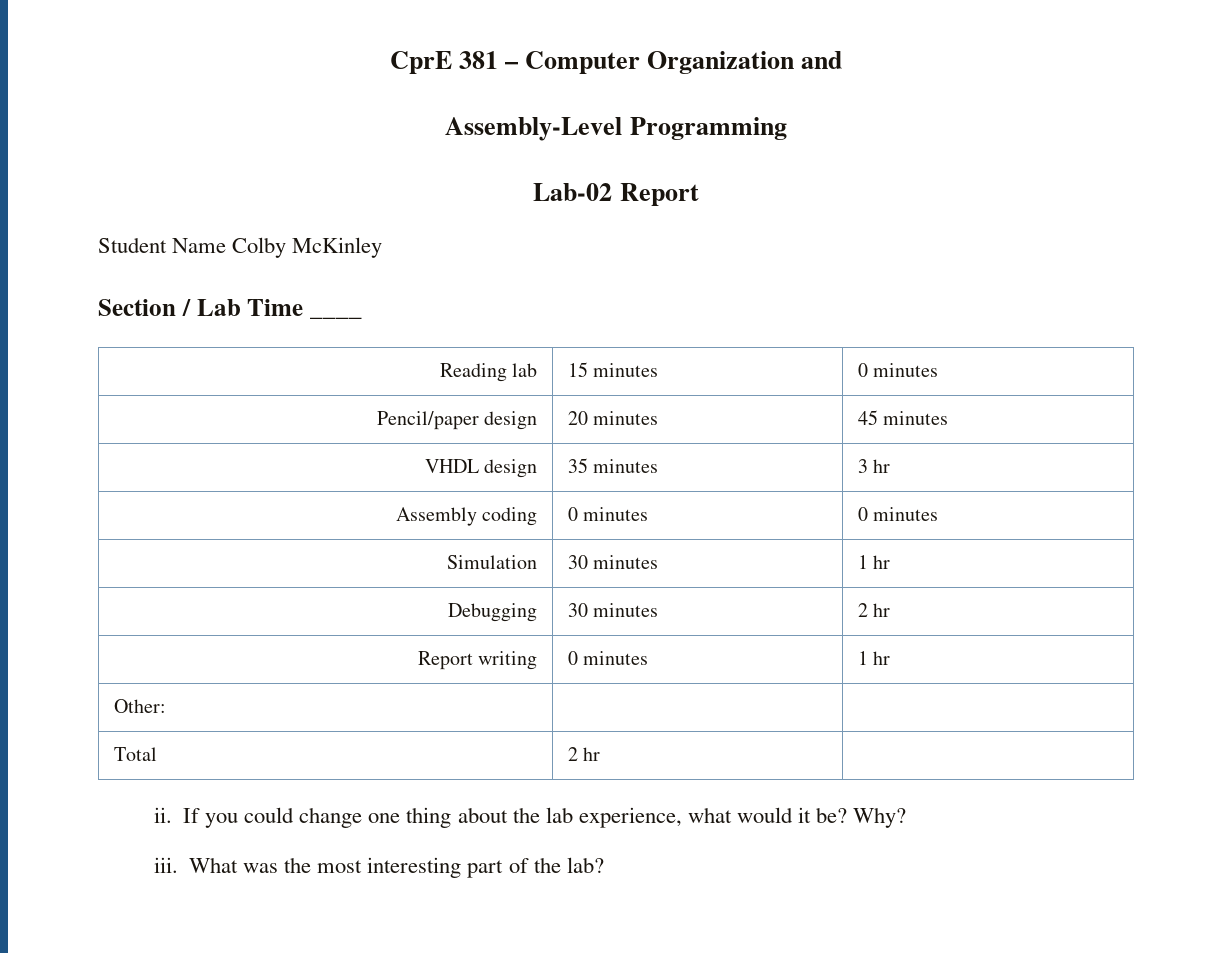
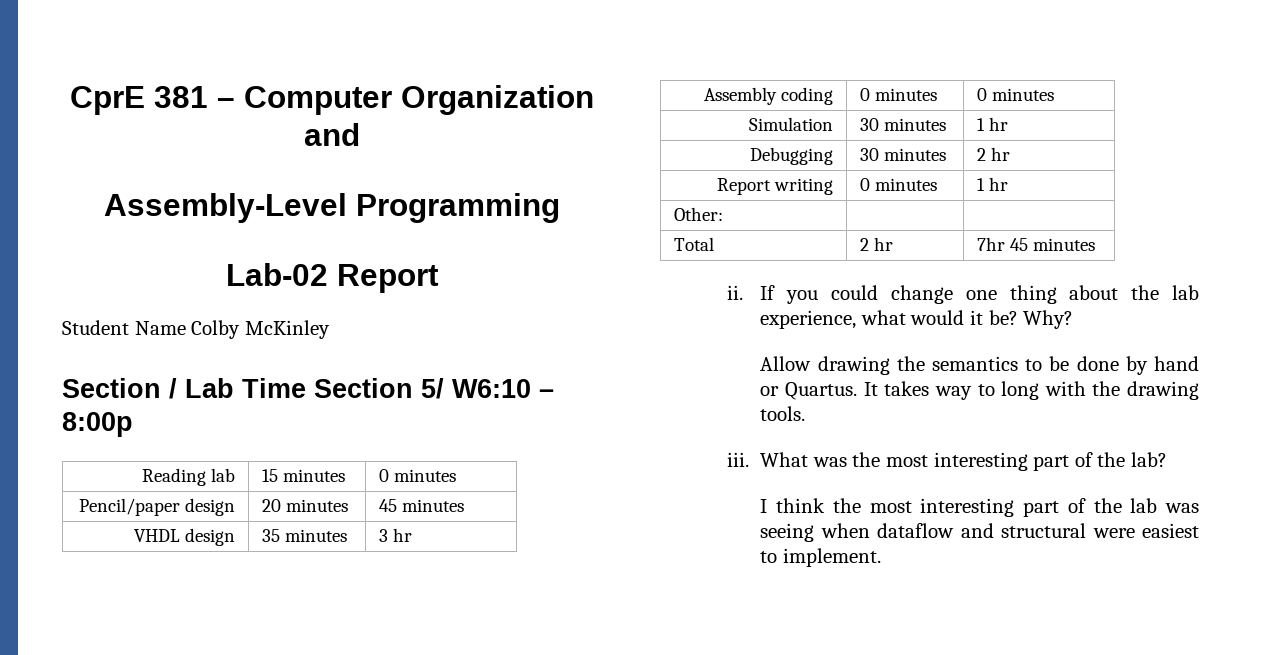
- Section / Lab Time ____
+ Section / Lab Time Section 5/ W6:10 – 8:00p
- Total | 2 hr |
+ Total | 2 hr | 7hr 45 minutes
+ Allow drawing the semantics to be done by hand or Quartus. It takes way to long with the drawing tools.
+ I think the most interesting part of the lab was seeing when dataflow and structural were easiest to implement.

